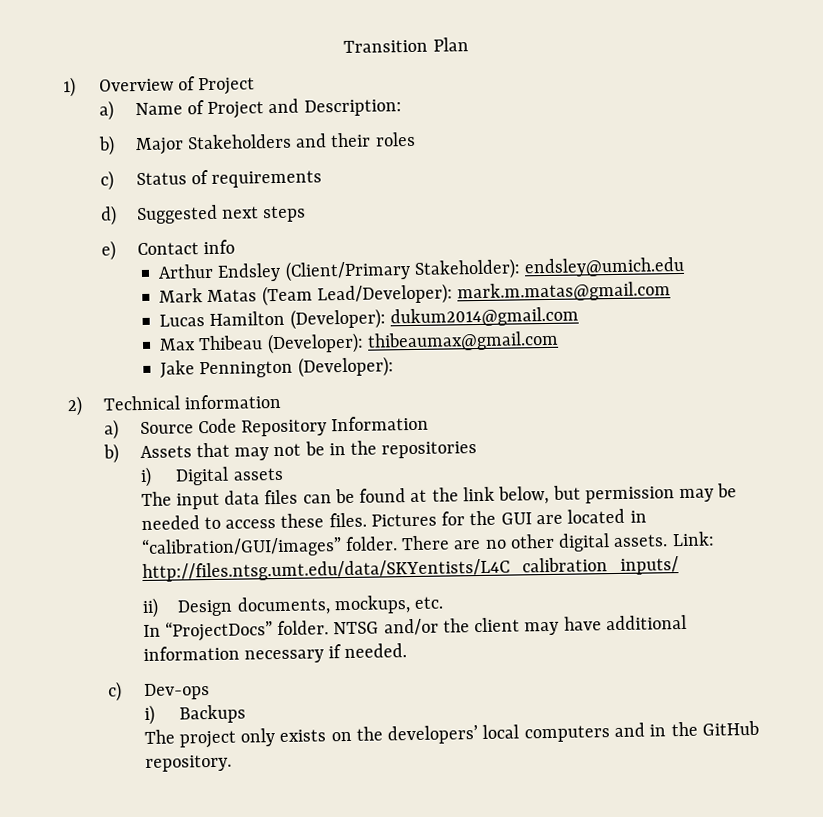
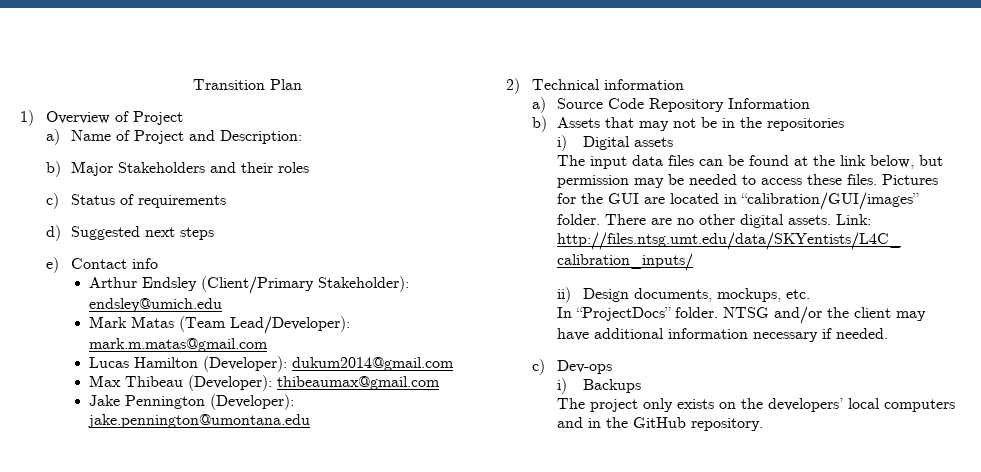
- Jake Pennington (Developer):
+ Jake Pennington (Developer): jake.pennington@umontana.edu

